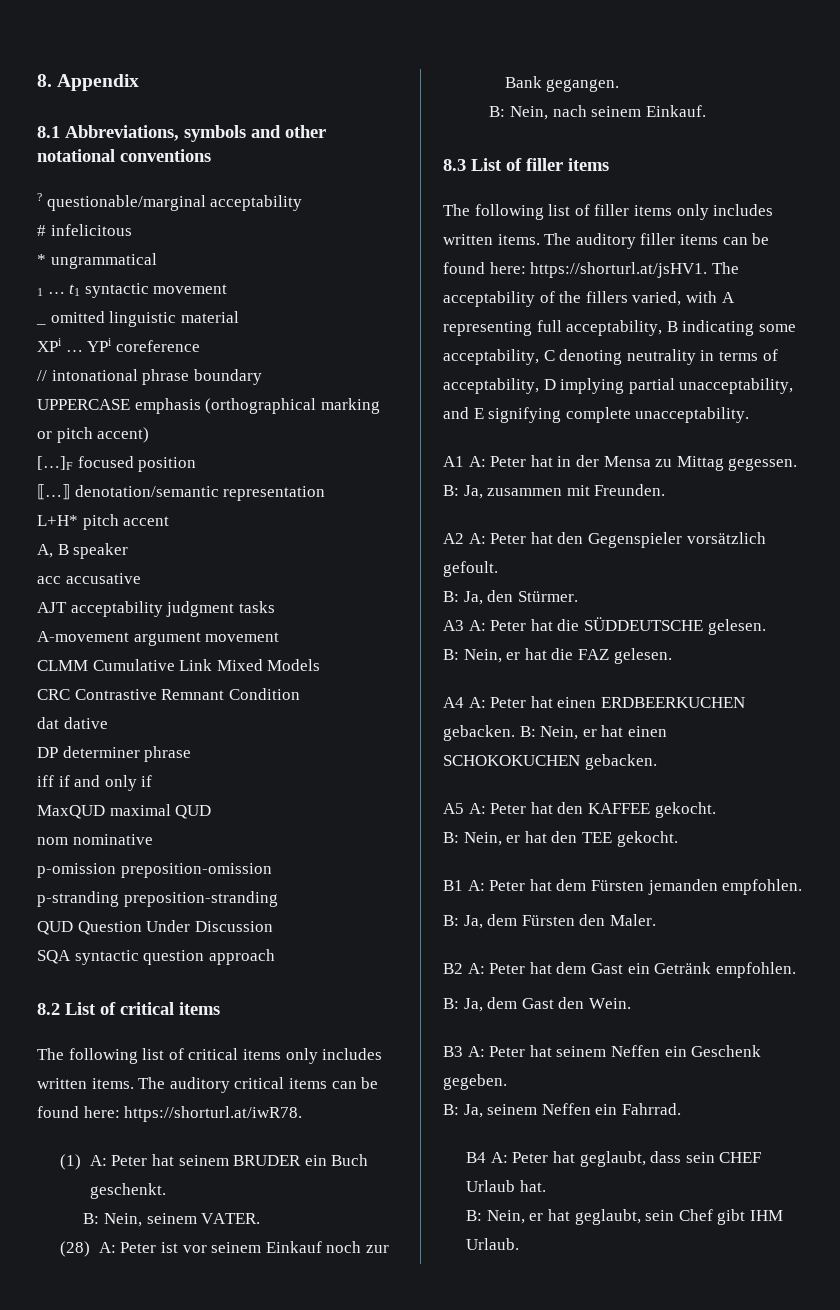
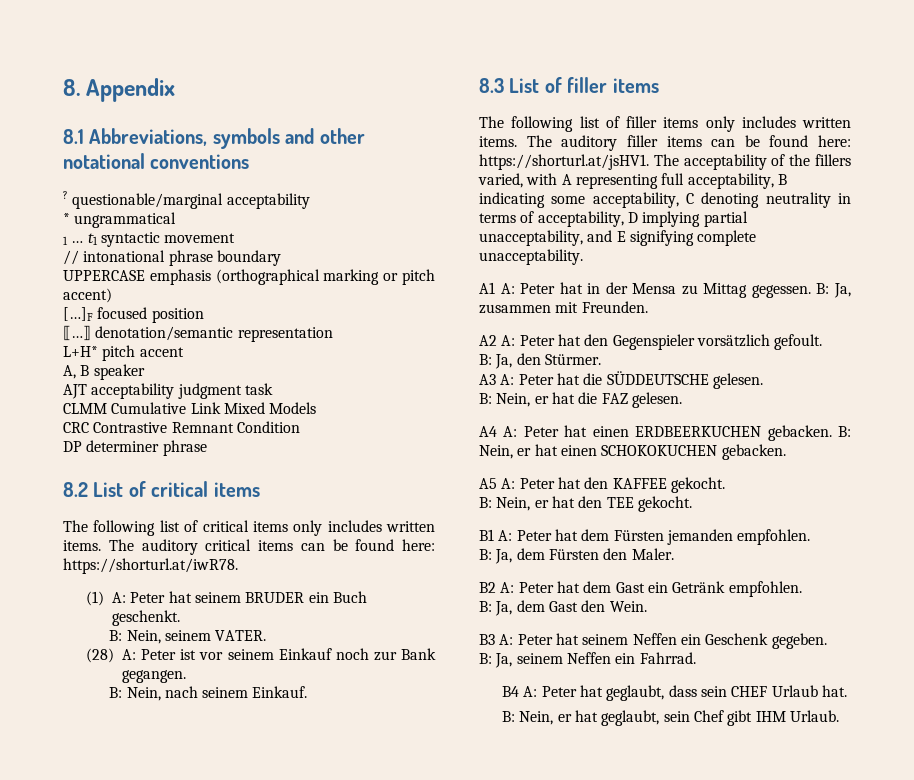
- # infelicitous
- _ omitted linguistic material
- XPi … YPi coreference
- acc accusative
- AJT acceptability judgment tasks
- A-movement argument movement
+ AJT acceptability judgment task
- dat dative
- iff if and only if
- MaxQUD maximal QUD
- nom nominative
- p-omission preposition-omission
- p-stranding preposition-stranding
- QUD Question Under Discussion
- SQA syntactic question approach

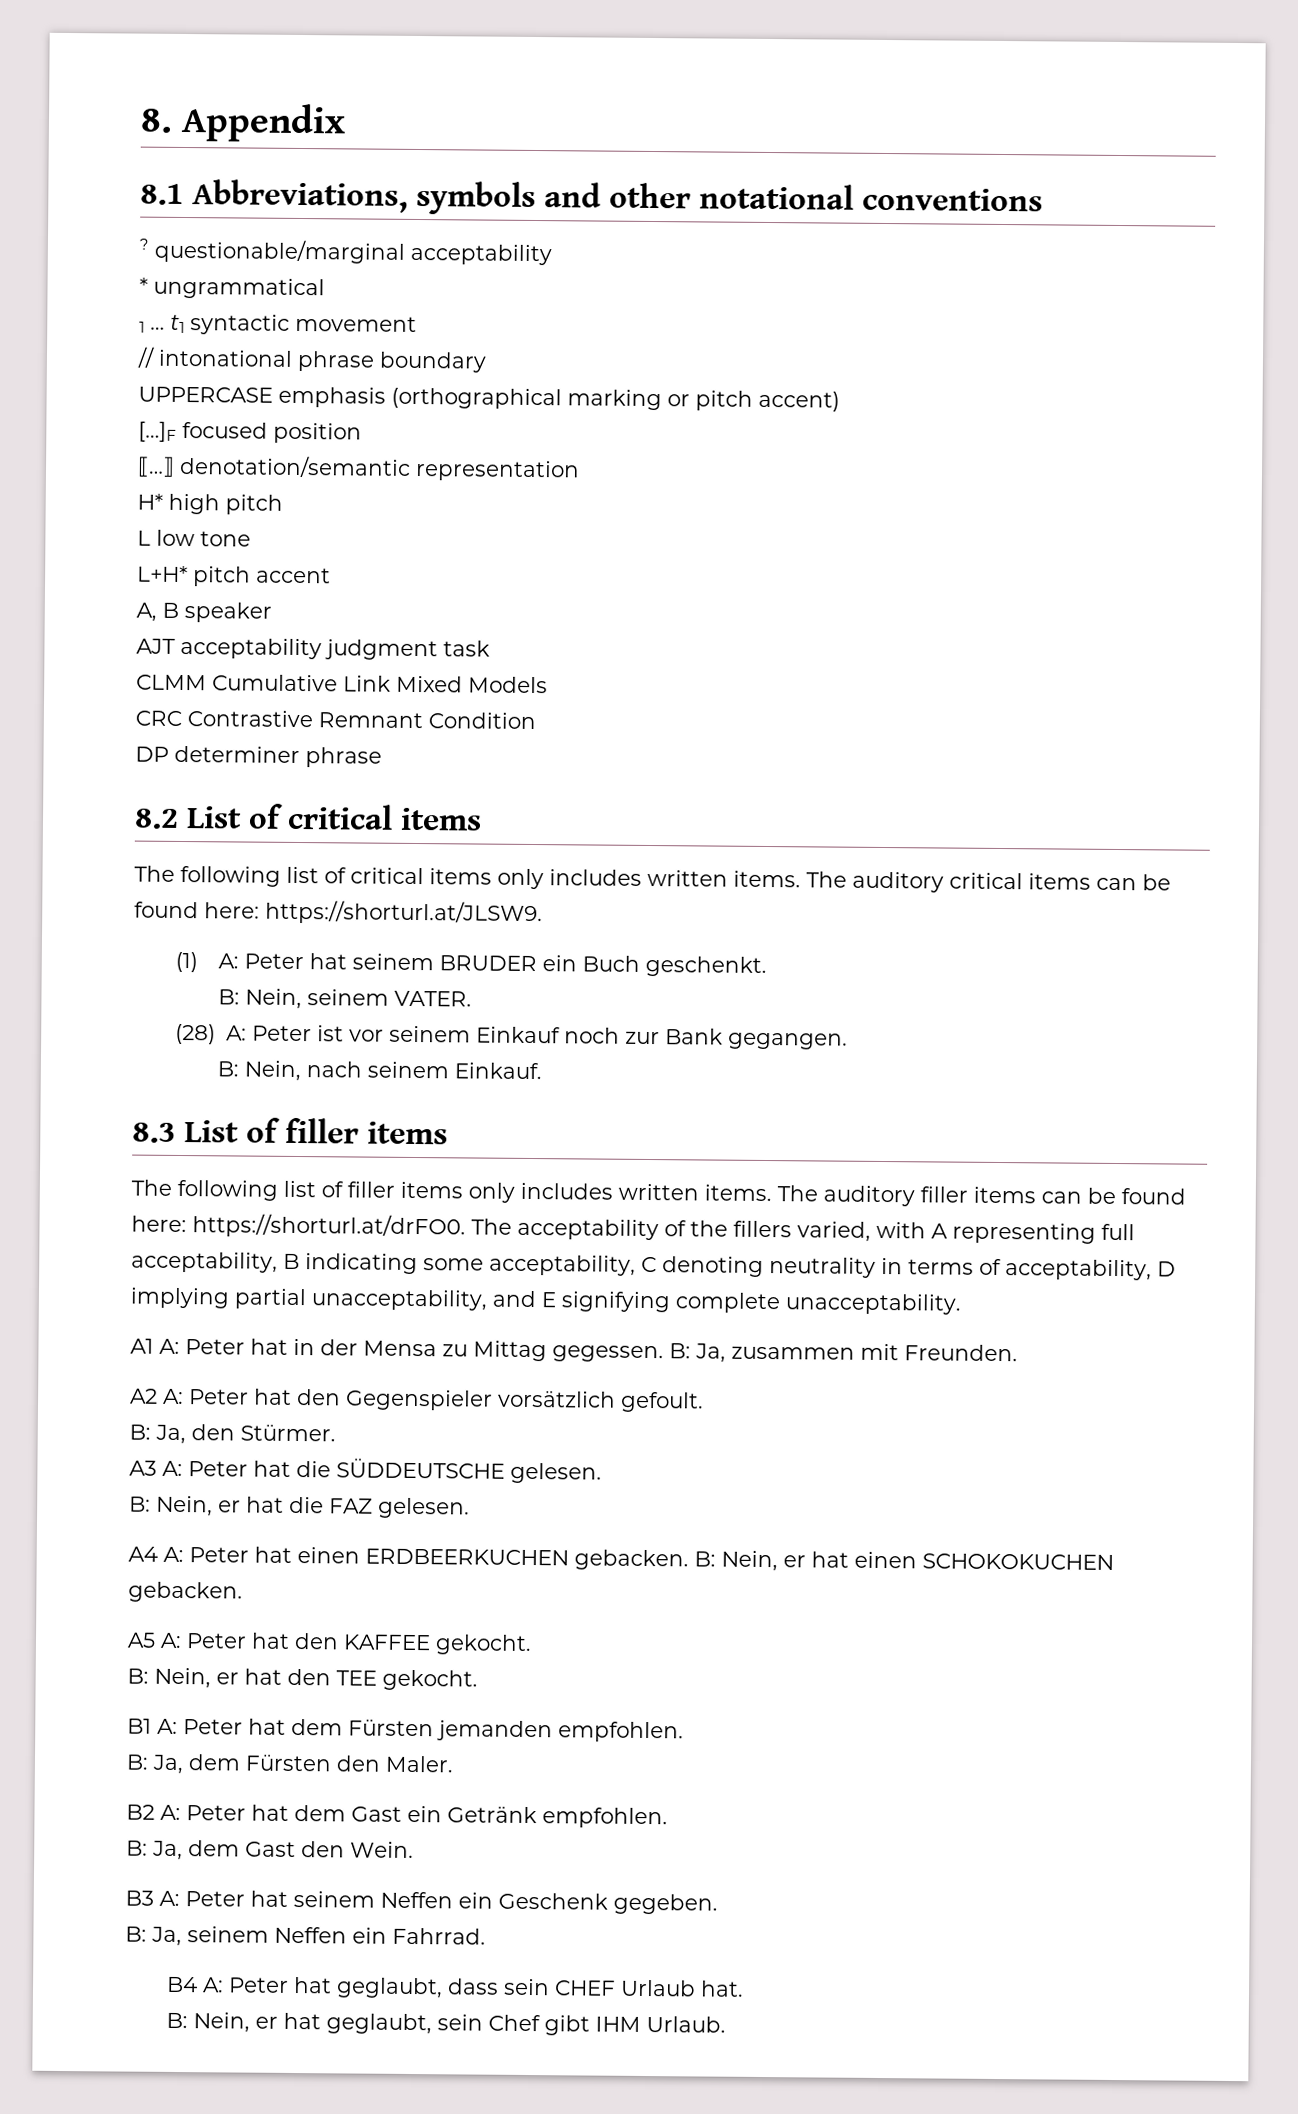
+ H* high pitch
+ L low tone
- The auditory critical items can be found here: https://shorturl.at/iwR78.
+ The auditory critical items can be found here: https://shorturl.at/JLSW9.
- The auditory filler items can be found here: https://shorturl.at/jsHV1. The acceptability of the fillers varied, with A representing full acceptability, B indicating some acceptability, C denoting neutrality in terms of acceptability, D implying partial unacceptability, and E signifying complete unacceptability.
+ The auditory filler items can be found here: https://shorturl.at/drFO0. The acceptability of the fillers varied, with A representing full acceptability, B indicating some acceptability, C denoting neutrality in terms of acceptability, D implying partial unacceptability, and E signifying complete unacceptability.

